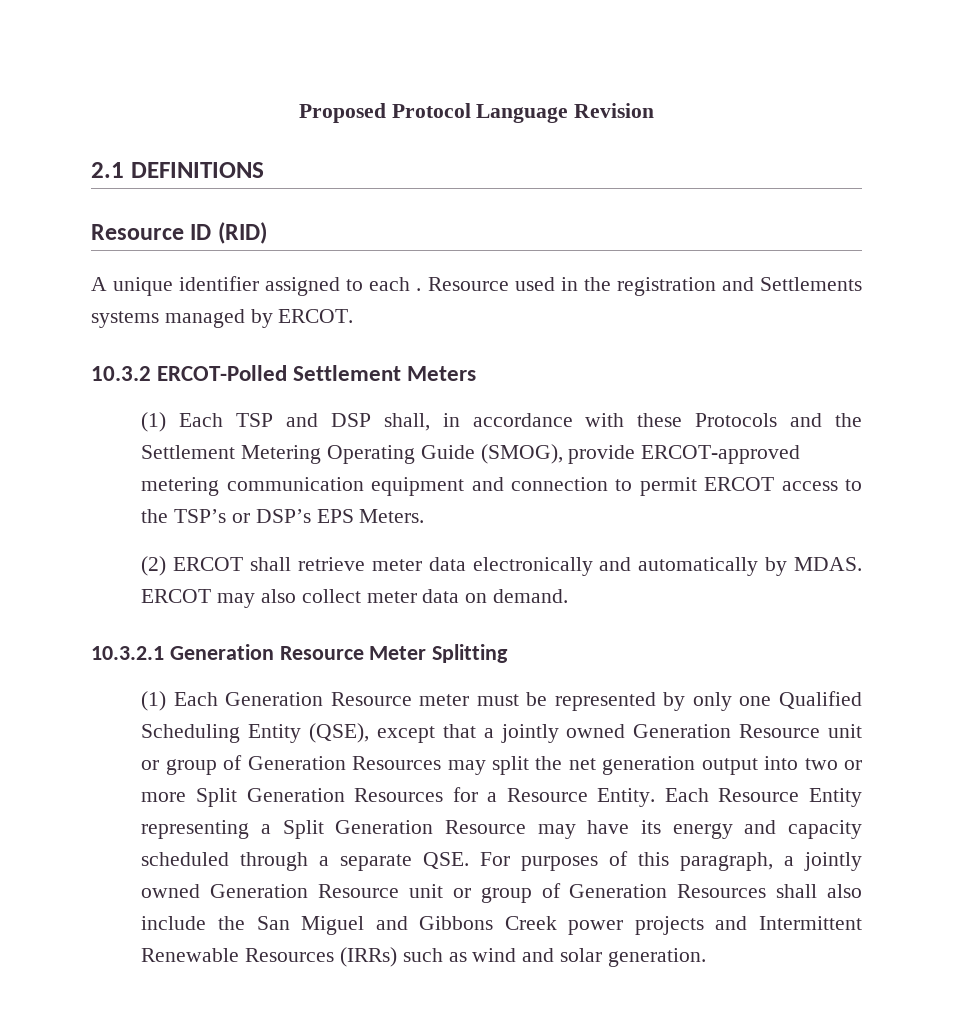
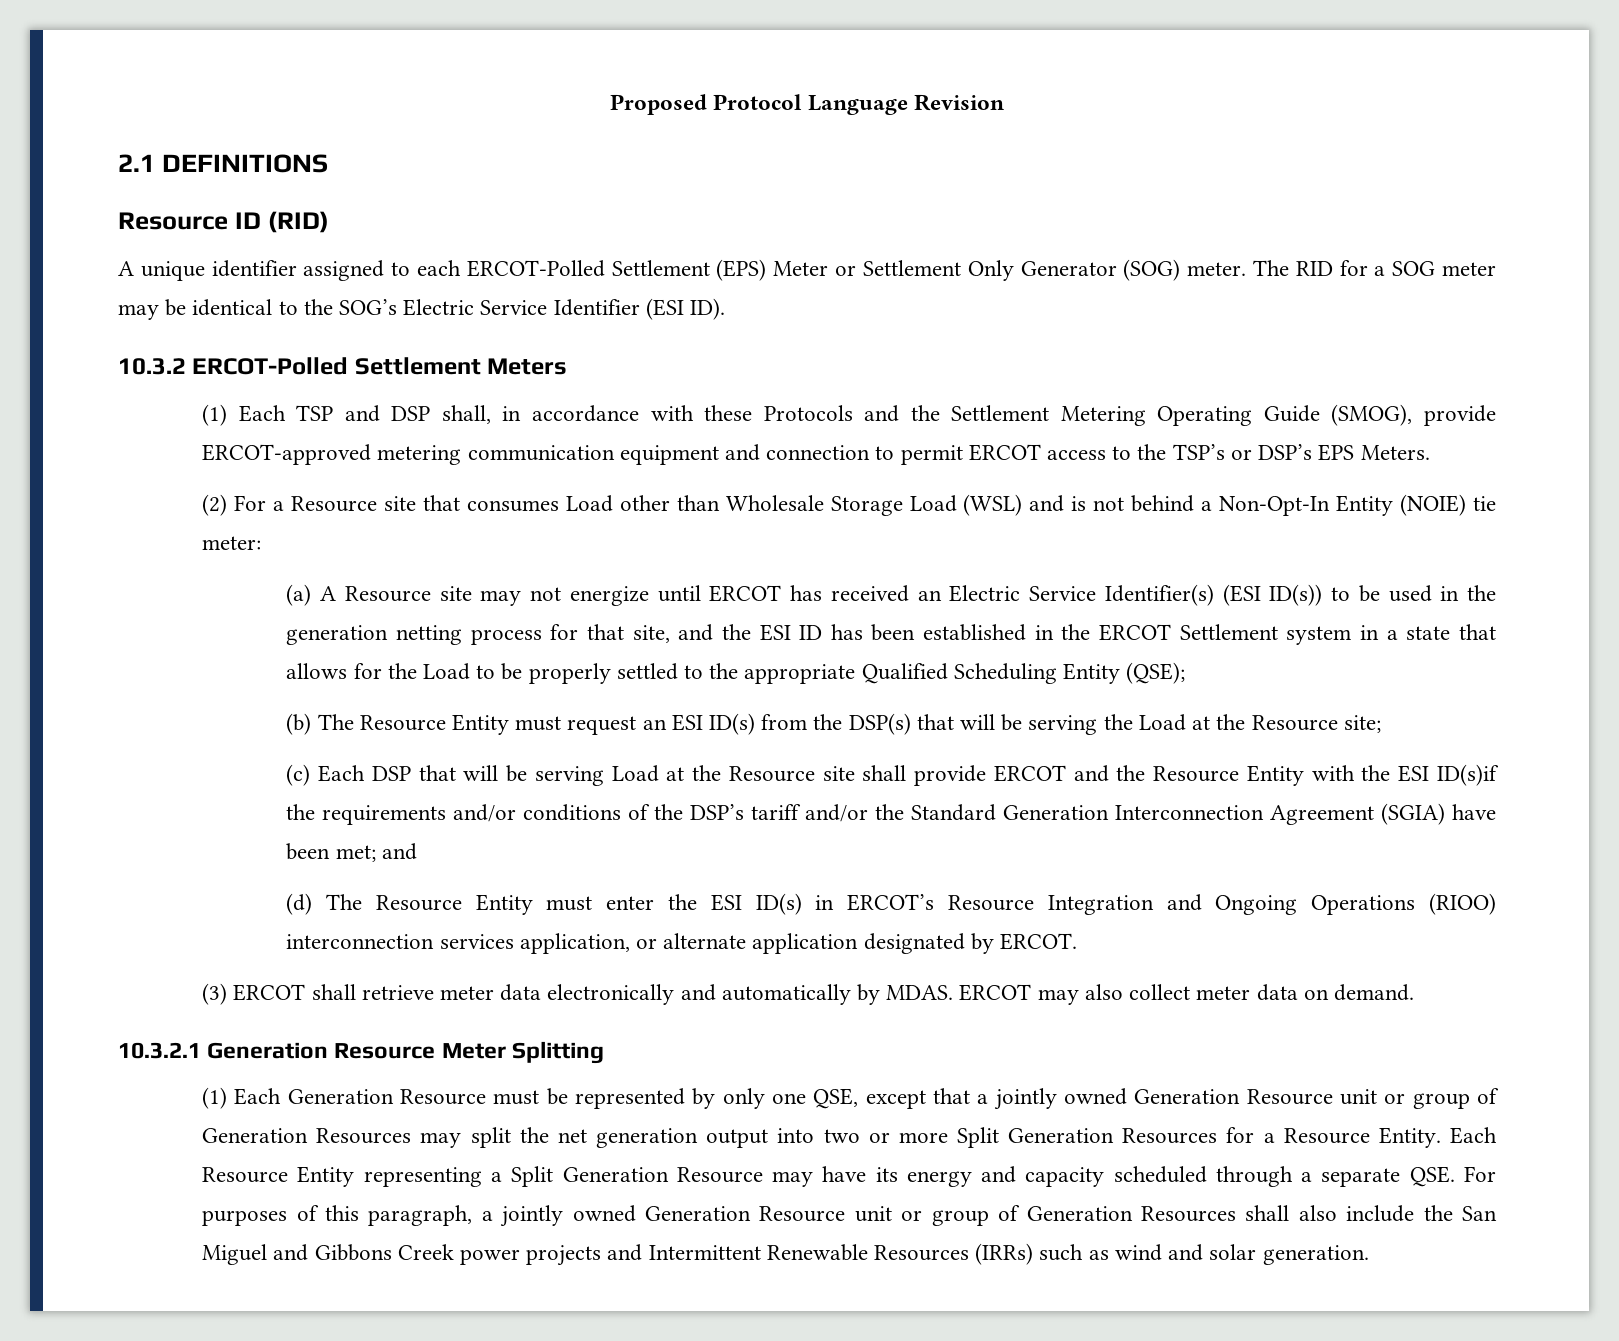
- A unique identifier assigned to each . Resource used in the registration and Settlements systems managed by ERCOT.
+ A unique identifier assigned to each ERCOT-Polled Settlement (EPS) Meter or Settlement Only Generator (SOG) meter. The RID for a SOG meter may be identical to the SOG’s Electric Service Identifier (ESI ID).
- (2) ERCOT shall retrieve meter data electronically and automatically by MDAS.
+ (2) For a Resource site that consumes Load other than Wholesale Storage Load (WSL) and is not behind a Non-Opt-In Entity (NOIE) tie meter:
+ (a) A Resource site may not energize until ERCOT has received an Electric Service Identifier(s) (ESI ID(s)) to be used in the generation netting process for that site, and the ESI ID has been established in the ERCOT Settlement system in a state that allows for the Load to be properly settled to the appropriate Qualified Scheduling Entity (QSE);
+ (b) The Resource Entity must request an ESI ID(s) from the DSP(s) that will be serving the Load at the Resource site;
+ (c) Each DSP that will be serving Load at the Resource site shall provide ERCOT and the Resource Entity with the ESI ID(s)if the requirements and/or conditions of the DSP’s tariff and/or the Standard Generation Interconnection Agreement (SGIA) have been met; and
+ (d) The Resource Entity must enter the ESI ID(s) in ERCOT’s Resource Integration and Ongoing Operations (RIOO) interconnection services application, or alternate application designated by ERCOT.
+ (3) ERCOT shall retrieve meter data electronically and automatically by MDAS.
- (1) Each Generation Resource meter must be represented by only one Qualified Scheduling Entity (QSE), except that a jointly owned Generation Resource unit or group of Generation Resources may split the net generation output into two or more Split Generation Resources for a Resource Entity.
+ (1) Each Generation Resource must be represented by only one QSE, except that a jointly owned Generation Resource unit or group of Generation Resources may split the net generation output into two or more Split Generation Resources for a Resource Entity.

